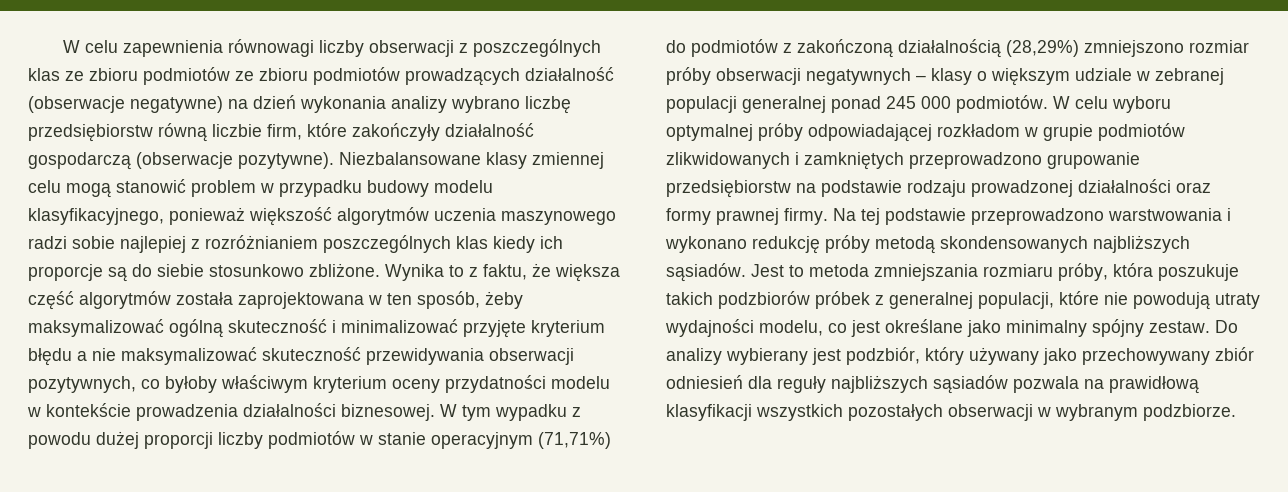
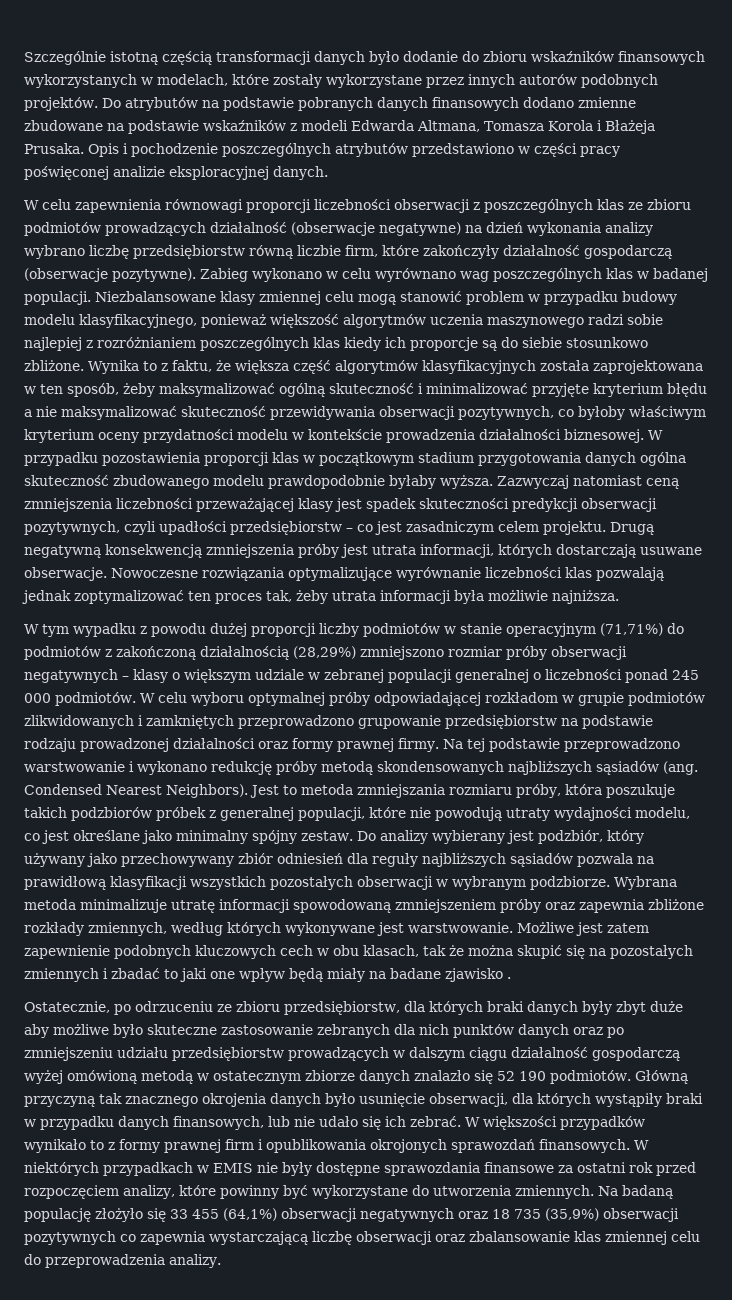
+ Szczególnie istotną częścią transformacji danych było dodanie do zbioru wskaźników finansowych wykorzystanych w modelach, które zostały wykorzystane przez innych autorów podobnych projektów. Do atrybutów na podstawie pobranych danych finansowych dodano zmienne zbudowane na podstawie wskaźników z modeli Edwarda Altmana, Tomasza Korola i Błażeja Prusaka. Opis i pochodzenie poszczególnych atrybutów przedstawiono w części pracy poświęconej analizie eksploracyjnej danych.
- W celu zapewnienia równowagi liczby obserwacji z poszczególnych klas ze zbioru podmiotów ze zbioru podmiotów prowadzących działalność (obserwacje negatywne) na dzień wykonania analizy wybrano liczbę przedsiębiorstw równą liczbie firm, które zakończyły działalność gospodarczą (obserwacje pozytywne).
+ W celu zapewnienia równowagi proporcji liczebności obserwacji z poszczególnych klas ze zbioru podmiotów prowadzących działalność (obserwacje negatywne) na dzień wykonania analizy wybrano liczbę przedsiębiorstw równą liczbie firm, które zakończyły działalność gospodarczą (obserwacje pozytywne).
+ Zabieg wykonano w celu wyrównano wag poszczególnych klas w badanej populacji.
- Wynika to z faktu, że większa część algorytmów została zaprojektowana w ten sposób, żeby maksymalizować ogólną skuteczność i minimalizować przyjęte kryterium błędu a nie maksymalizować skuteczność przewidywania obserwacji pozytywnych, co byłoby właściwym kryterium oceny przydatności modelu w kontekście prowadzenia działalności biznesowej.
+ Wynika to z faktu, że większa część algorytmów klasyfikacyjnych została zaprojektowana w ten sposób, żeby maksymalizować ogólną skuteczność i minimalizować przyjęte kryterium błędu a nie maksymalizować skuteczność przewidywania obserwacji pozytywnych, co byłoby właściwym kryterium oceny przydatności modelu w kontekście prowadzenia działalności biznesowej.
- W tym wypadku z powodu dużej proporcji liczby podmiotów w stanie operacyjnym (71,71%) do podmiotów z zakończoną działalnością (28,29%) zmniejszono rozmiar próby obserwacji negatywnych – klasy o większym udziale w zebranej populacji generalnej ponad 245 000 podmiotów.
+ W przypadku pozostawienia proporcji klas w początkowym stadium przygotowania danych ogólna skuteczność zbudowanego modelu prawdopodobnie byłaby wyższa. Zazwyczaj natomiast ceną zmniejszenia liczebności przeważającej klasy jest spadek skuteczności predykcji obserwacji pozytywnych, czyli upadłości przedsiębiorstw – co jest zasadniczym celem projektu. Drugą negatywną konsekwencją zmniejszenia próby jest utrata informacji, których dostarczają usuwane obserwacje. Nowoczesne rozwiązania optymalizujące wyrównanie liczebności klas pozwalają jednak zoptymalizować ten proces tak, żeby utrata informacji była możliwie najniższa.
+ W tym wypadku z powodu dużej proporcji liczby podmiotów w stanie operacyjnym (71,71%) do podmiotów z zakończoną działalnością (28,29%) zmniejszono rozmiar próby obserwacji negatywnych – klasy o większym udziale w zebranej populacji generalnej o liczebności ponad 245 000 podmiotów.
- Na tej podstawie przeprowadzono warstwowania i wykonano redukcję próby metodą skondensowanych najbliższych sąsiadów.
+ Na tej podstawie przeprowadzono warstwowanie i wykonano redukcję próby metodą skondensowanych najbliższych sąsiadów (ang. Condensed Nearest Neighbors).
+ Wybrana metoda minimalizuje utratę informacji spowodowaną zmniejszeniem próby oraz zapewnia zbliżone rozkłady zmiennych, według których wykonywane jest warstwowanie. Możliwe jest zatem zapewnienie podobnych kluczowych cech w obu klasach, tak że można skupić się na pozostałych zmiennych i zbadać to jaki one wpływ będą miały na badane zjawisko .
+ Ostatecznie, po odrzuceniu ze zbioru przedsiębiorstw, dla których braki danych były zbyt duże aby możliwe było skuteczne zastosowanie zebranych dla nich punktów danych oraz po zmniejszeniu udziału przedsiębiorstw prowadzących w dalszym ciągu działalność gospodarczą wyżej omówioną metodą w ostatecznym zbiorze danych znalazło się 52 190 podmiotów. Główną przyczyną tak znacznego okrojenia danych było usunięcie obserwacji, dla których wystąpiły braki w przypadku danych finansowych, lub nie udało się ich zebrać. W większości przypadków wynikało to z formy prawnej firm i opublikowania okrojonych sprawozdań finansowych. W niektórych przypadkach w EMIS nie były dostępne sprawozdania finansowe za ostatni rok przed rozpoczęciem analizy, które powinny być wykorzystane do utworzenia zmiennych. Na badaną populację złożyło się 33 455 (64,1%) obserwacji negatywnych oraz 18 735 (35,9%) obserwacji pozytywnych co zapewnia wystarczającą liczbę obserwacji oraz zbalansowanie klas zmiennej celu do przeprowadzenia analizy.

